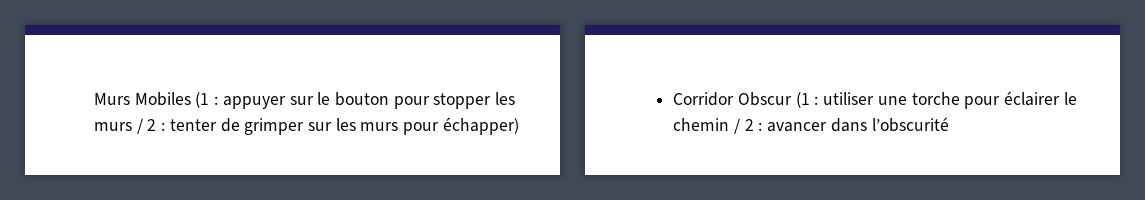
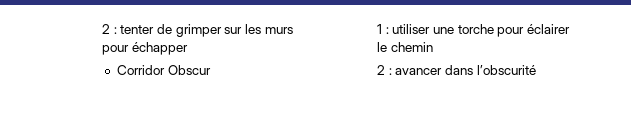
- Murs Mobiles (1 : appuyer sur le bouton pour stopper les murs / 2 : tenter de grimper sur les murs pour échapper)
+ 2 : tenter de grimper sur les murs pour échapper
- Corridor Obscur (1 : utiliser une torche pour éclairer le chemin / 2 : avancer dans l’obscurité
+ Corridor Obscur
+ 1 : utiliser une torche pour éclairer le chemin
+ 2 : avancer dans l’obscurité

